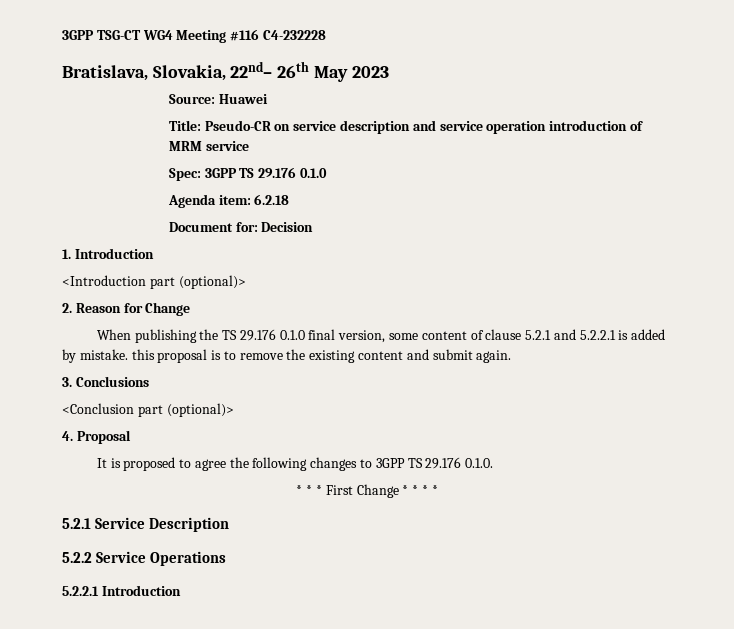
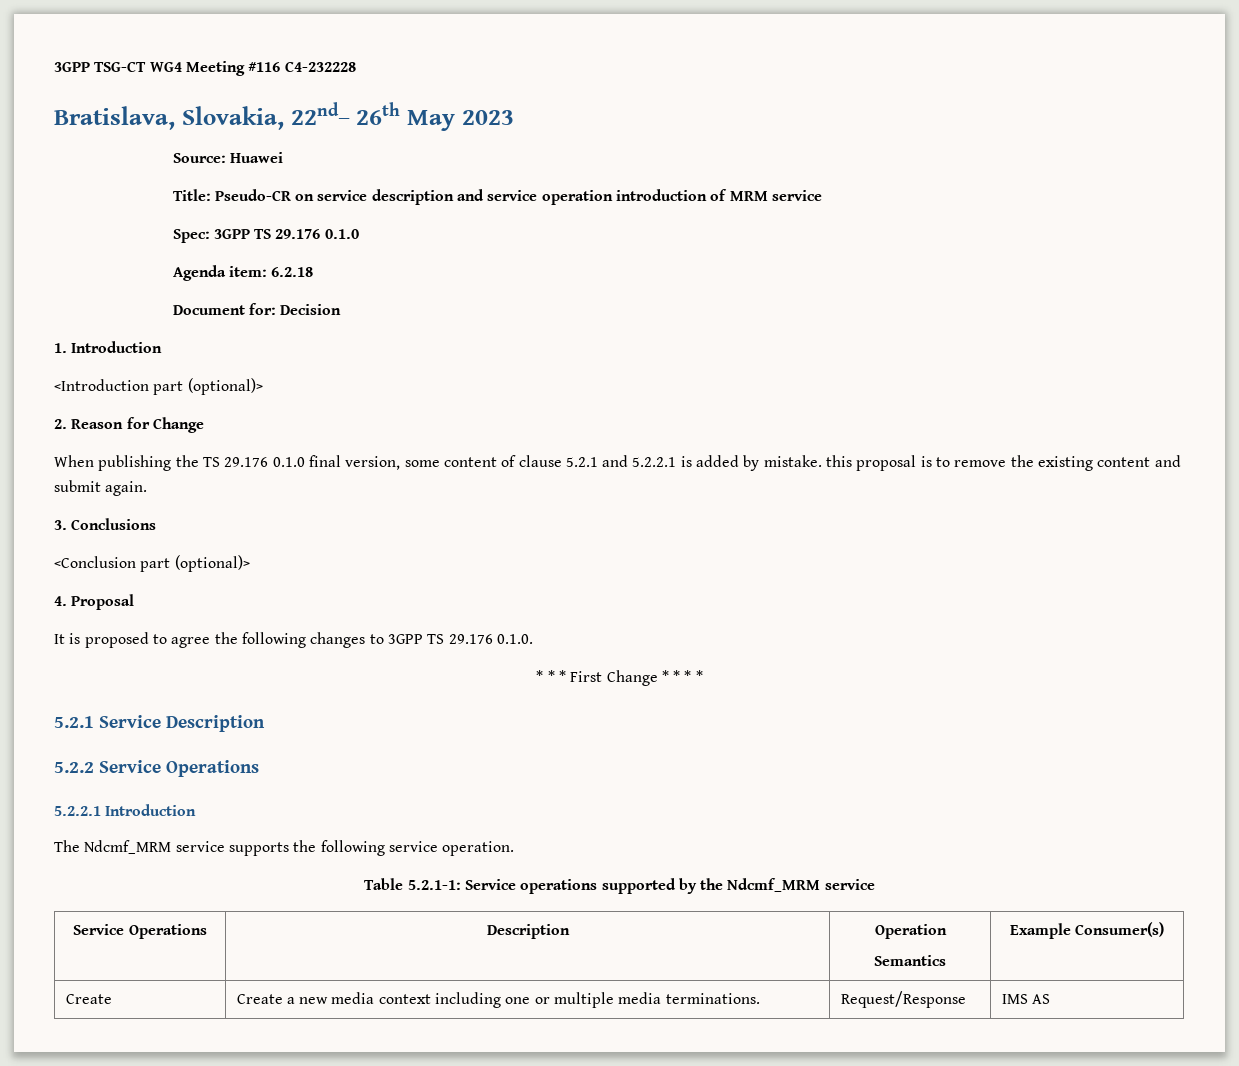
+ The Ndcmf_MRM service supports the following service operation.
+ Table 5.2.1-1: Service operations supported by the Ndcmf_MRM service
+ Service Operations | Description | Operation
+ Semantics | Example Consumer(s)
+ Create | Create a new media context including one or multiple media terminations. | Request/Response | IMS AS

